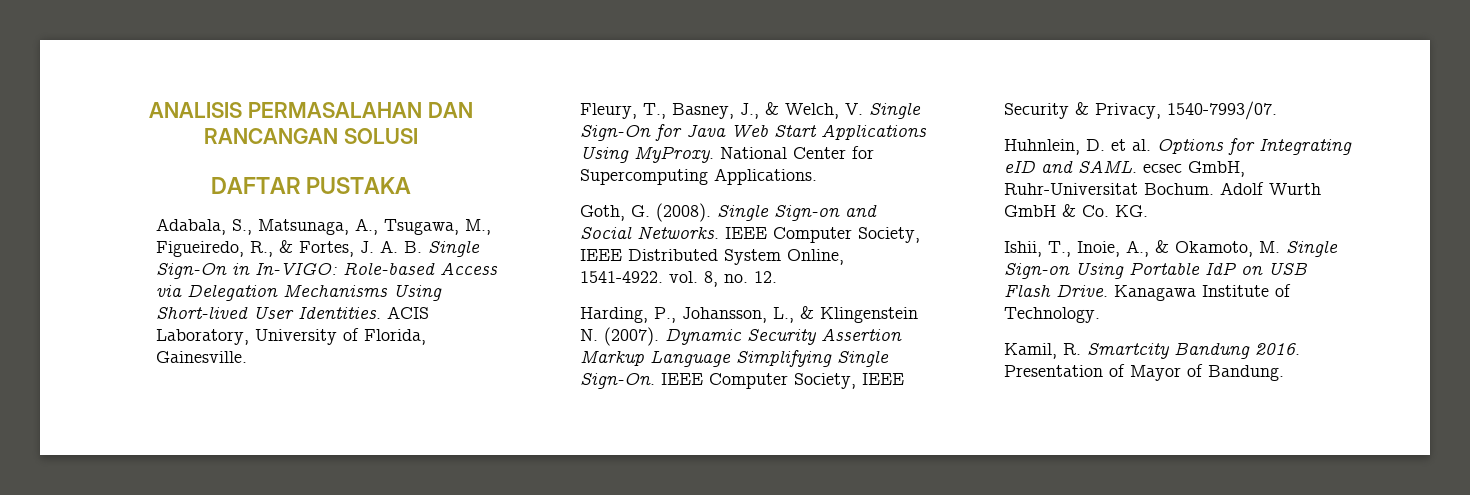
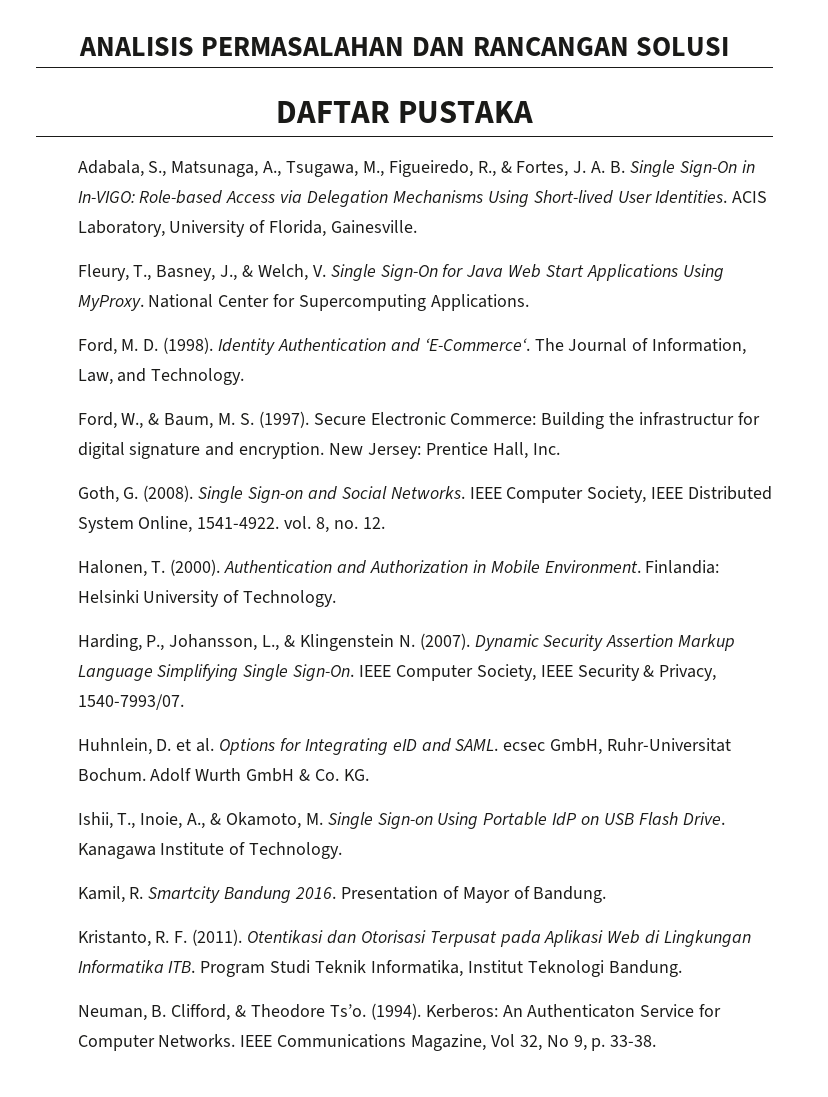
+ Ford, M. D. (1998). Identity Authentication and ‘E-Commerce‘. The Journal of Information, Law, and Technology.
+ Ford, W., & Baum, M. S. (1997). Secure Electronic Commerce: Building the infrastructur for digital signature and encryption. New Jersey: Prentice Hall, Inc.
+ Halonen, T. (2000). Authentication and Authorization in Mobile Environment. Finlandia: Helsinki University of Technology.
+ Kristanto, R. F. (2011). Otentikasi dan Otorisasi Terpusat pada Aplikasi Web di Lingkungan Informatika ITB. Program Studi Teknik Informatika, Institut Teknologi Bandung.
+ Neuman, B. Clifford, & Theodore Ts’o. (1994). Kerberos: An Authenticaton Service for Computer Networks. IEEE Communications Magazine, Vol 32, No 9, p. 33-38.

